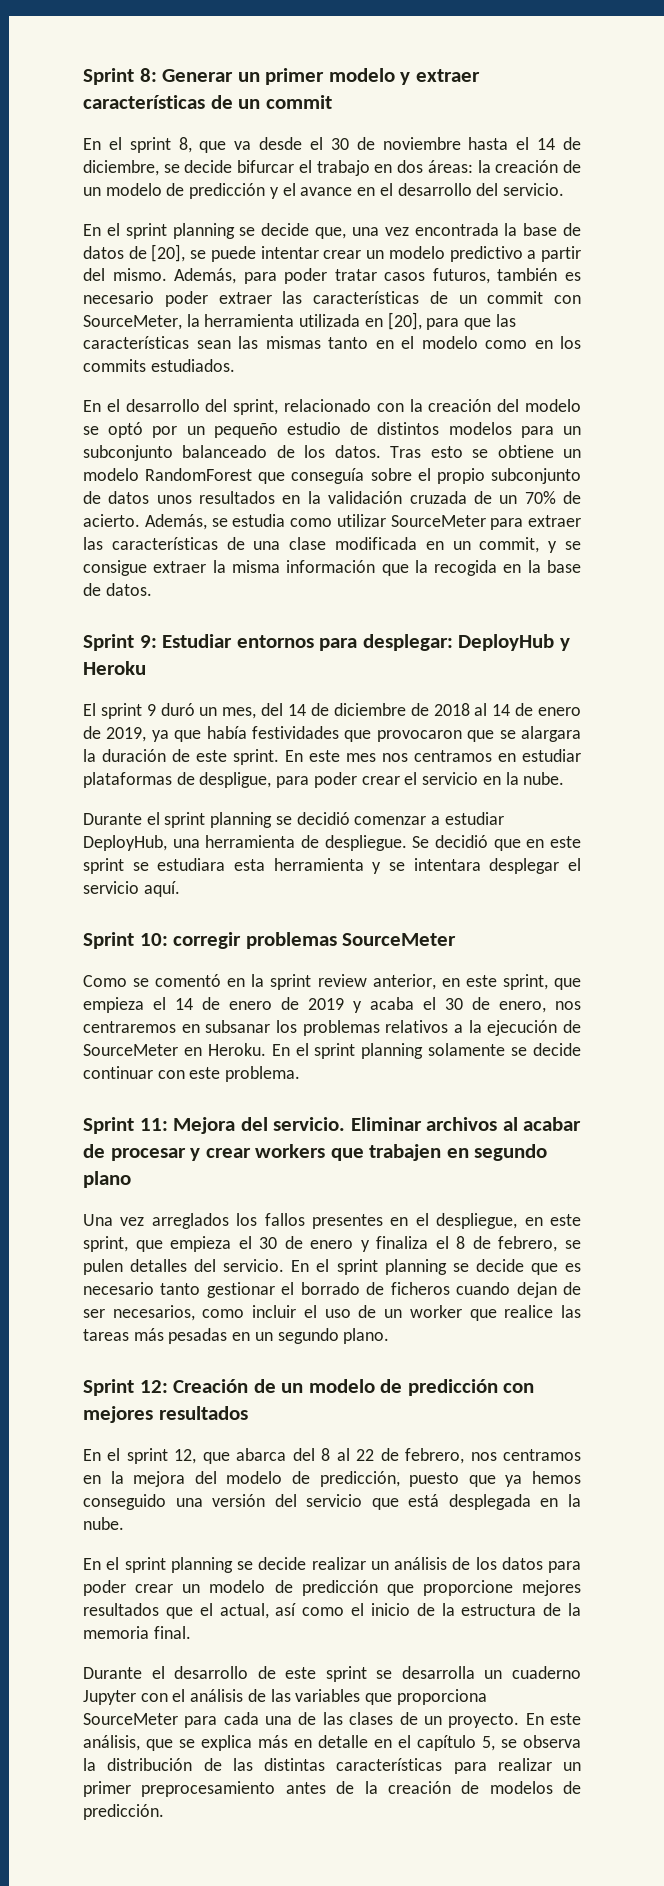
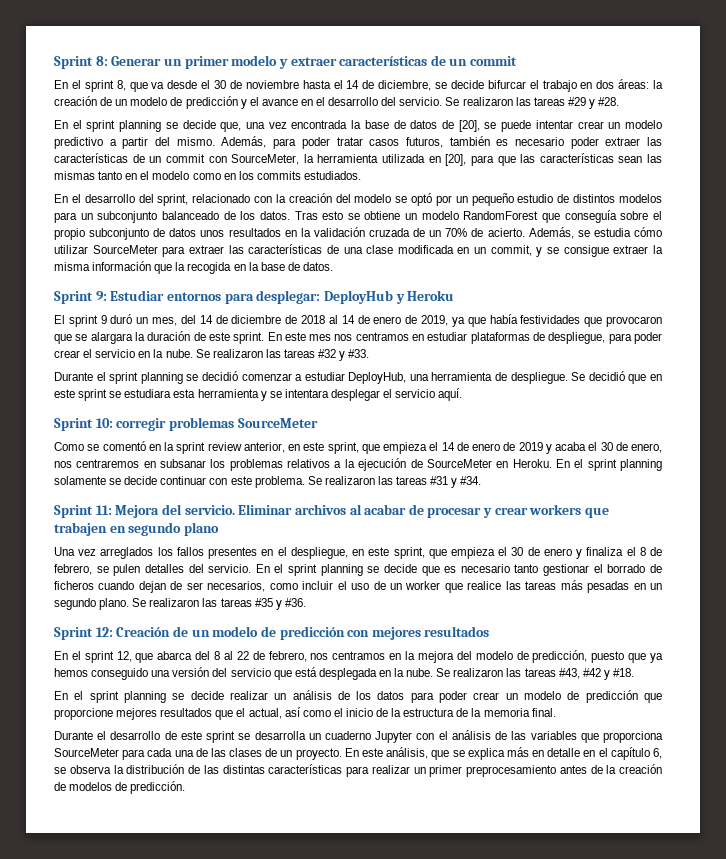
+ Se realizaron las tareas #29 y #28.
- Además, se estudia como utilizar SourceMeter para extraer las características de una clase modificada en un commit, y se consigue extraer la misma información que la recogida en la base de datos.
+ Además, se estudia cómo utilizar SourceMeter para extraer las características de una clase modificada en un commit, y se consigue extraer la misma información que la recogida en la base de datos.
- En este mes nos centramos en estudiar plataformas de despligue, para poder crear el servicio en la nube.
+ En este mes nos centramos en estudiar plataformas de despliegue, para poder crear el servicio en la nube. Se realizaron las tareas #32 y #33.
+ Se realizaron las tareas #31 y #34.
+ Se realizaron las tareas #35 y #36.
+ Se realizaron las tareas #43, #42 y #18.
- En este análisis, que se explica más en detalle en el capítulo 5, se observa la distribución de las distintas características para realizar un primer preprocesamiento antes de la creación de modelos de predicción.
+ En este análisis, que se explica más en detalle en el capítulo 6, se observa la distribución de las distintas características para realizar un primer preprocesamiento antes de la creación de modelos de predicción.

